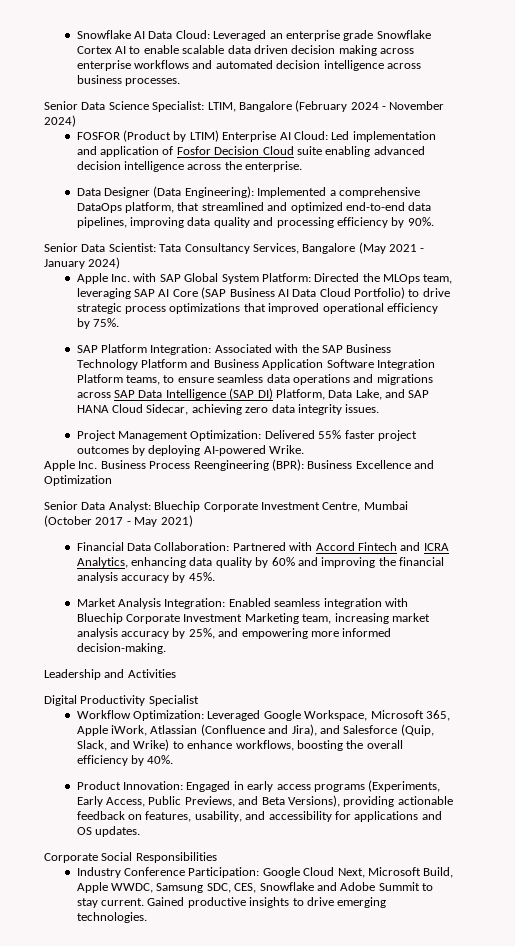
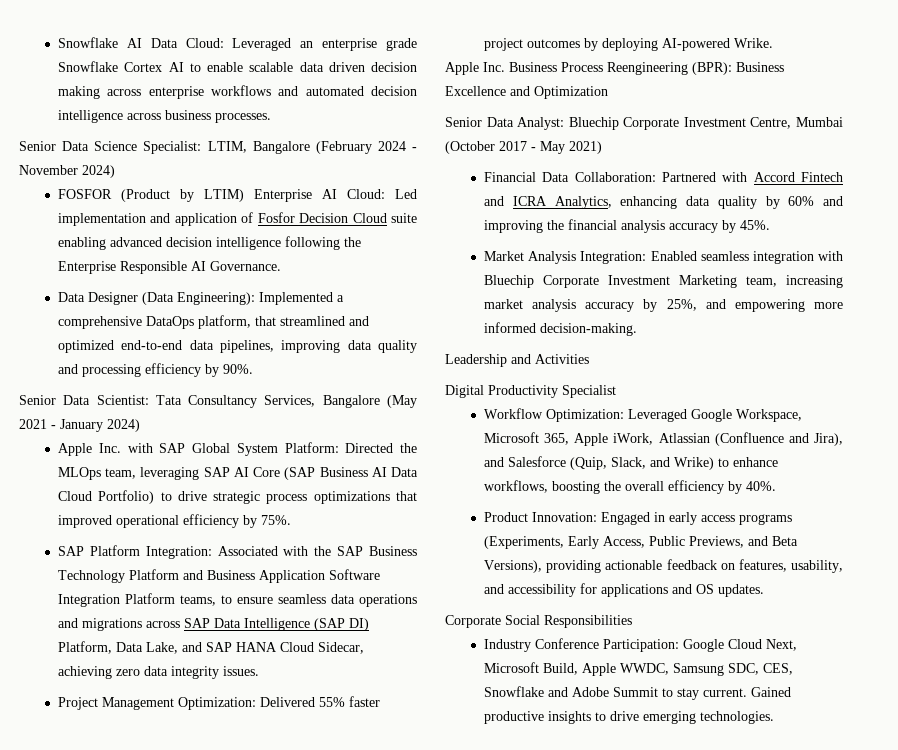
- FOSFOR (Product by LTIM) Enterprise AI Cloud: Led implementation and application of Fosfor Decision Cloud suite enabling advanced decision intelligence across the enterprise.
+ FOSFOR (Product by LTIM) Enterprise AI Cloud: Led implementation and application of Fosfor Decision Cloud suite enabling advanced decision intelligence following the Enterprise Responsible AI Governance.

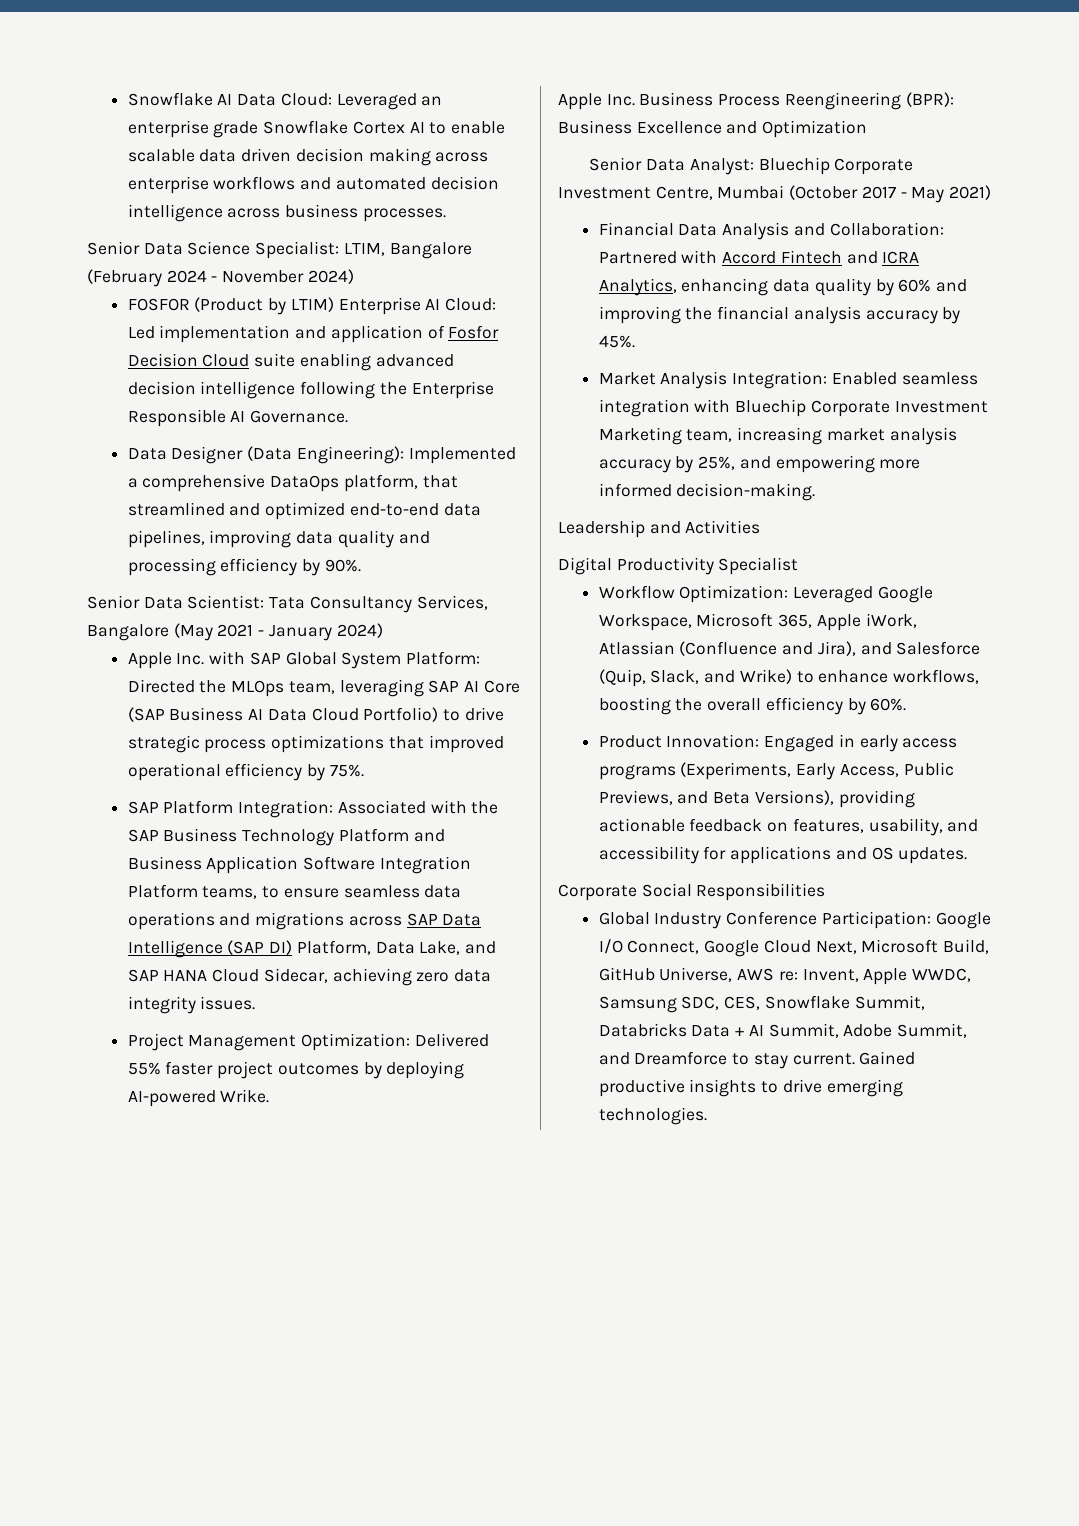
- Financial Data Collaboration: Partnered with Accord Fintech and ICRA Analytics, enhancing data quality by 60% and improving the financial analysis accuracy by 45%.
+ Financial Data Analysis and Collaboration: Partnered with Accord Fintech and ICRA Analytics, enhancing data quality by 60% and improving the financial analysis accuracy by 45%.
- Workflow Optimization: Leveraged Google Workspace, Microsoft 365, Apple iWork, Atlassian (Confluence and Jira), and Salesforce (Quip, Slack, and Wrike) to enhance workflows, boosting the overall efficiency by 40%.
+ Workflow Optimization: Leveraged Google Workspace, Microsoft 365, Apple iWork, Atlassian (Confluence and Jira), and Salesforce (Quip, Slack, and Wrike) to enhance workflows, boosting the overall efficiency by 60%.
- Industry Conference Participation: Google Cloud Next, Microsoft Build, Apple WWDC, Samsung SDC, CES, Snowflake and Adobe Summit to stay current.
+ Global Industry Conference Participation: Google I/O Connect, Google Cloud Next, Microsoft Build, GitHub Universe, AWS re: Invent, Apple WWDC, Samsung SDC, CES, Snowflake Summit, Databricks Data + AI Summit, Adobe Summit, and Dreamforce to stay current.

